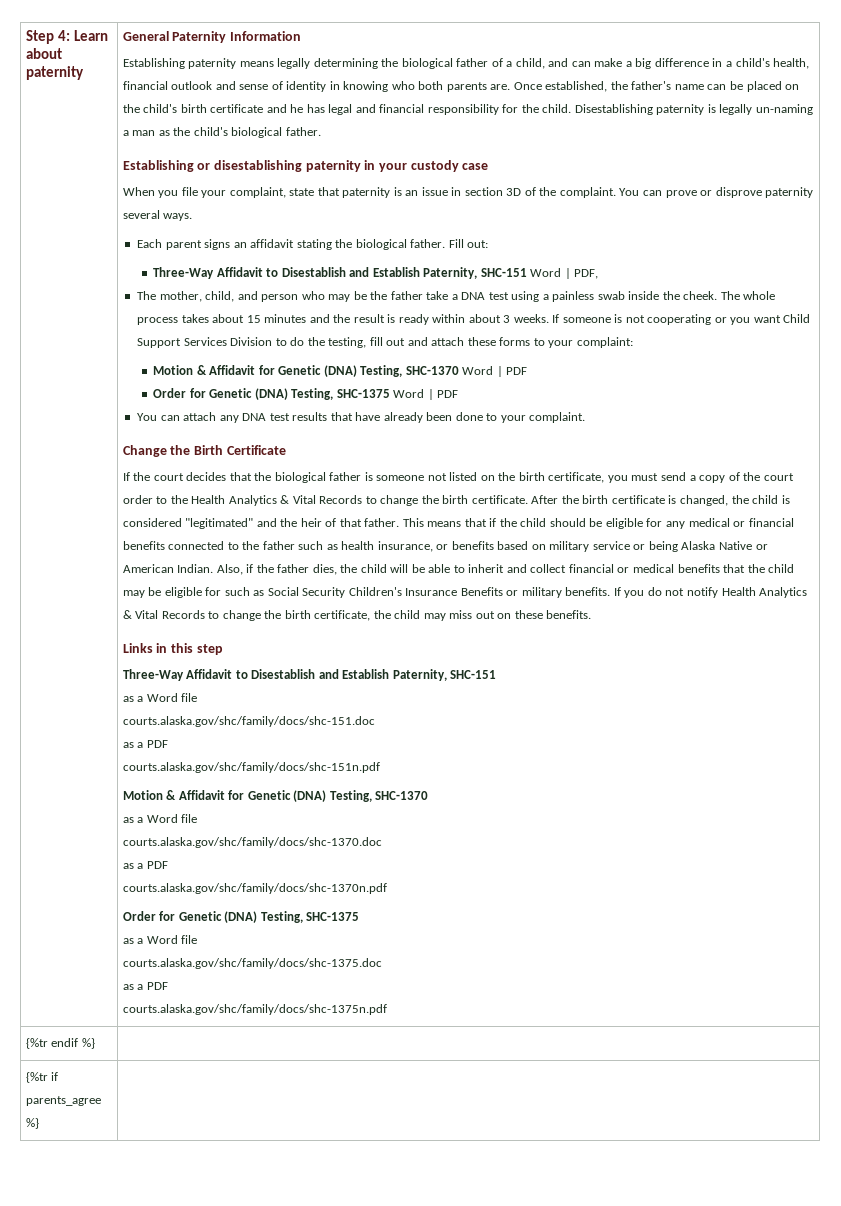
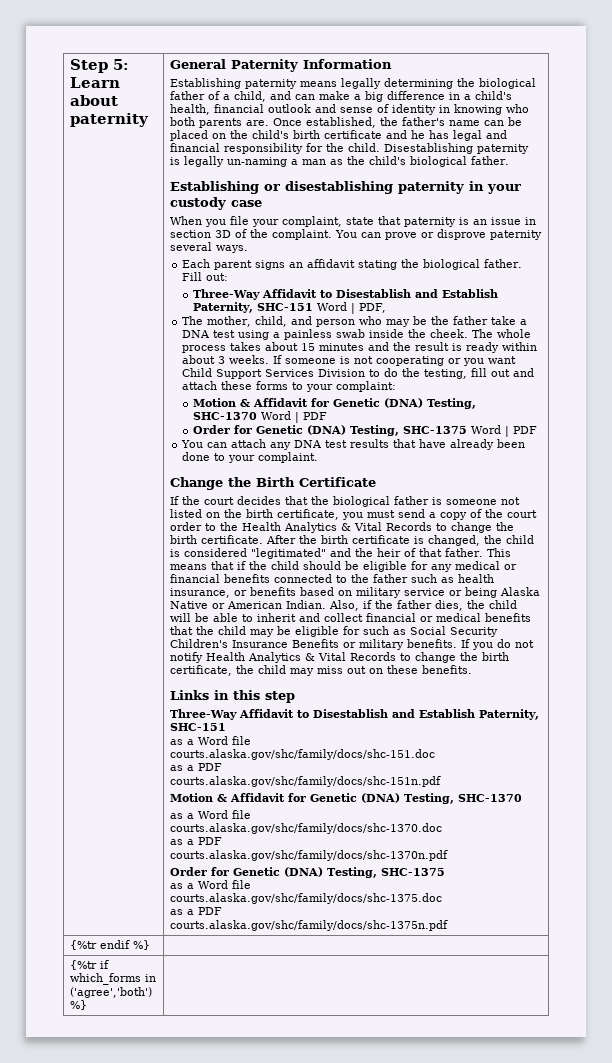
- Step 4: Learn about paternity
+ Step 5: Learn about paternity
- {%tr if parents_agree %} |
+ {%tr if which_forms in ('agree','both') %} |

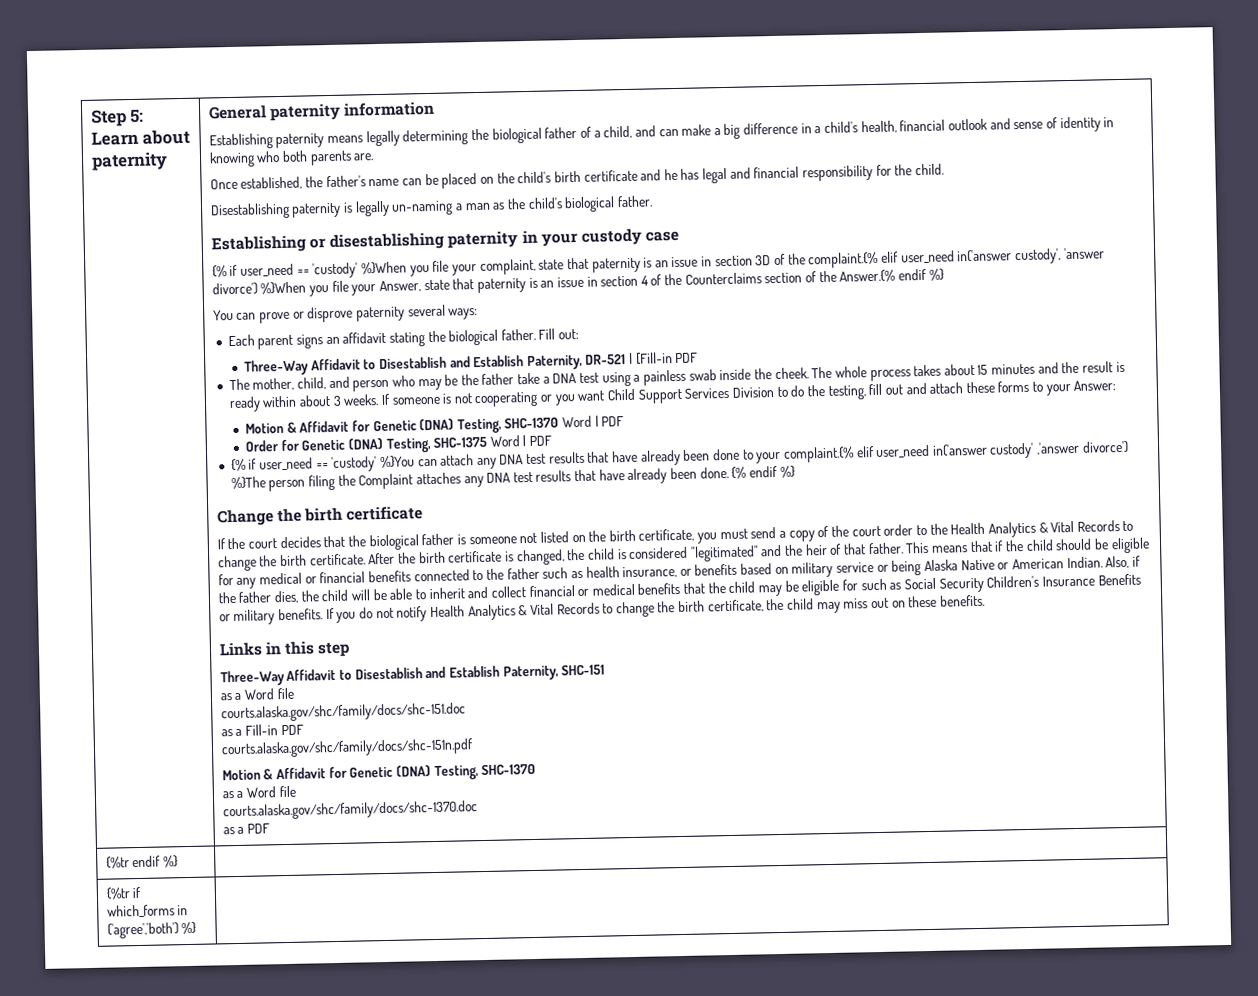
- General Paternity Information
+ General paternity information
- Establishing paternity means legally determining the biological father of a child, and can make a big difference in a child's health, financial outlook and sense of identity in knowing who both parents are. Once established, the father's name can be placed on the child's birth certificate and he has legal and financial responsibility for the child. Disestablishing paternity is legally un-naming a man as the child's biological father.
+ Establishing paternity means legally determining the biological father of a child, and can make a big difference in a child's health, financial outlook and sense of identity in knowing who both parents are.
+ Once established, the father's name can be placed on the child's birth certificate and he has legal and financial responsibility for the child.
+ Disestablishing paternity is legally un-naming a man as the child's biological father.
- When you file your complaint, state that paternity is an issue in section 3D of the complaint. You can prove or disprove paternity several ways.
+ {% if user_need == 'custody' %}When you file your complaint, state that paternity is an issue in section 3D of the complaint.{% elif user_need in('answer custody', 'answer divorce') %}When you file your Answer, state that paternity is an issue in section 4 of the Counterclaims section of the Answer.{% endif %}
+ You can prove or disprove paternity several ways:
- Three-Way Affidavit to Disestablish and Establish Paternity, SHC-151 Word | PDF,
+ Three-Way Affidavit to Disestablish and Establish Paternity, DR-521 | [Fill-in PDF
- If someone is not cooperating or you want Child Support Services Division to do the testing, fill out and attach these forms to your complaint:
+ If someone is not cooperating or you want Child Support Services Division to do the testing, fill out and attach these forms to your Answer:
- You can attach any DNA test results that have already been done to your complaint.
+ {% if user_need == 'custody' %}You can attach any DNA test results that have already been done to your complaint.{% elif user_need in('answer custody' ,'answer divorce') %}The person filing the Complaint attaches any DNA test results that have already been done. {% endif %}
- Change the Birth Certificate
+ Change the birth certificate
  courts.alaska.gov/shc/family/docs/shc-151.doc
- as a PDF
+ as a Fill-in PDF
- courts.alaska.gov/shc/family/docs/shc-1370n.pdf
- Order for Genetic (DNA) Testing, SHC-1375
- as a Word file
- courts.alaska.gov/shc/family/docs/shc-1375.doc
- as a PDF
- courts.alaska.gov/shc/family/docs/shc-1375n.pdf

